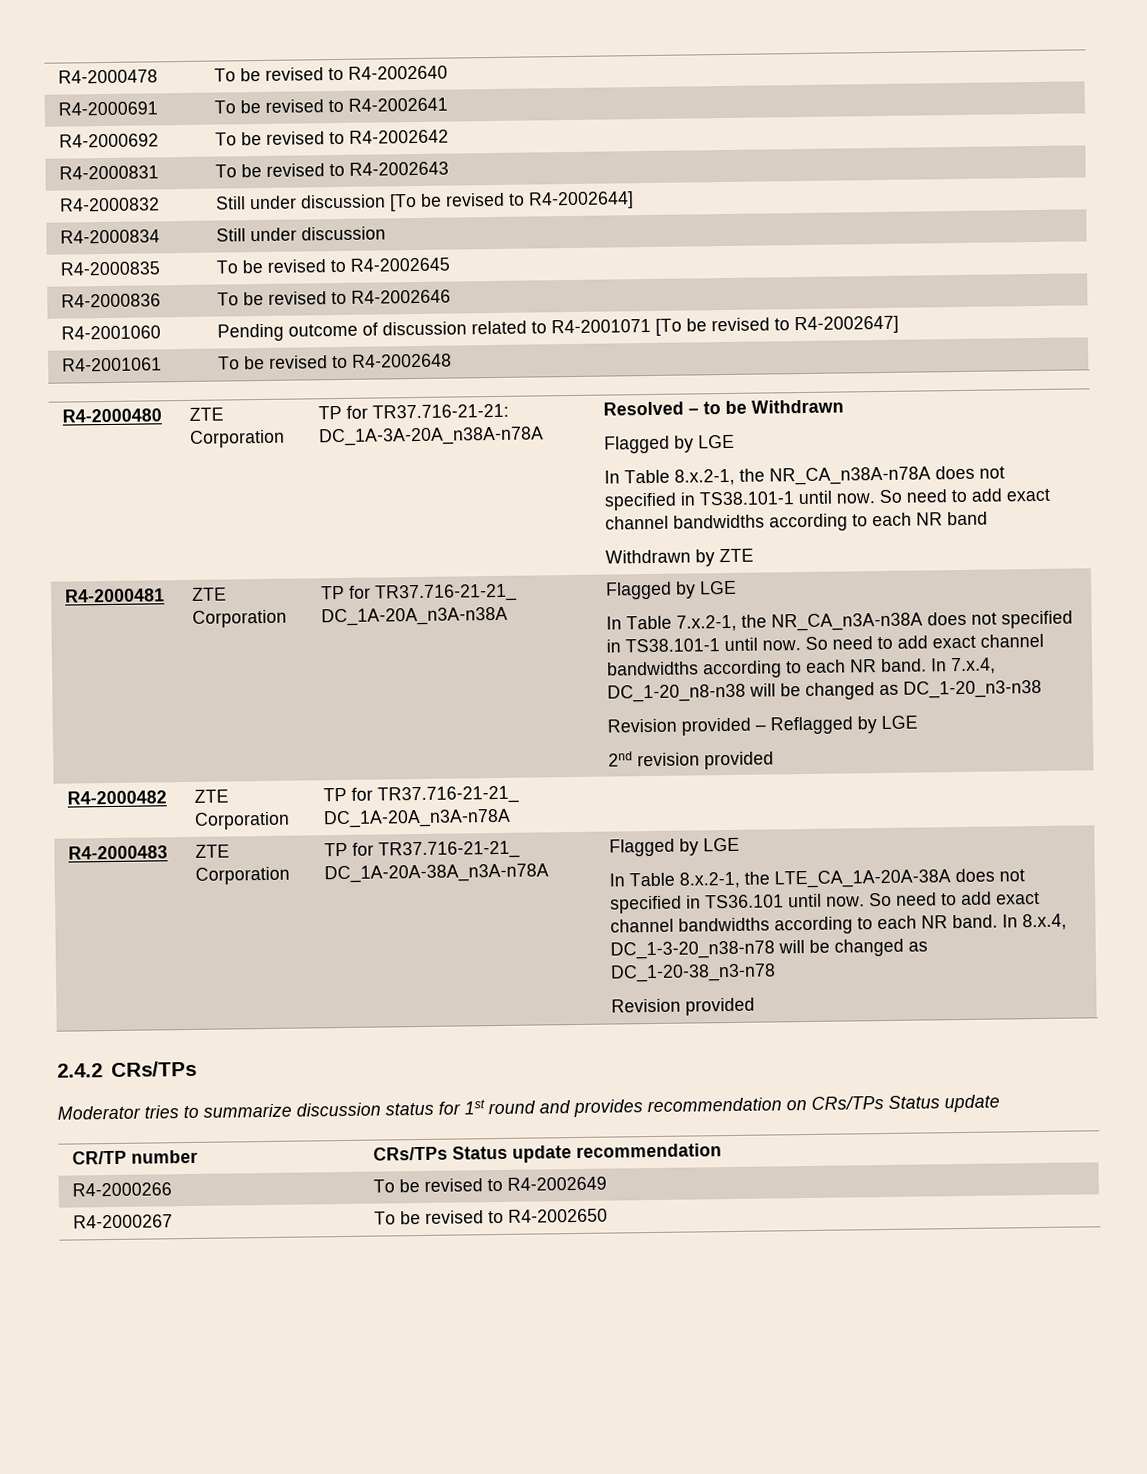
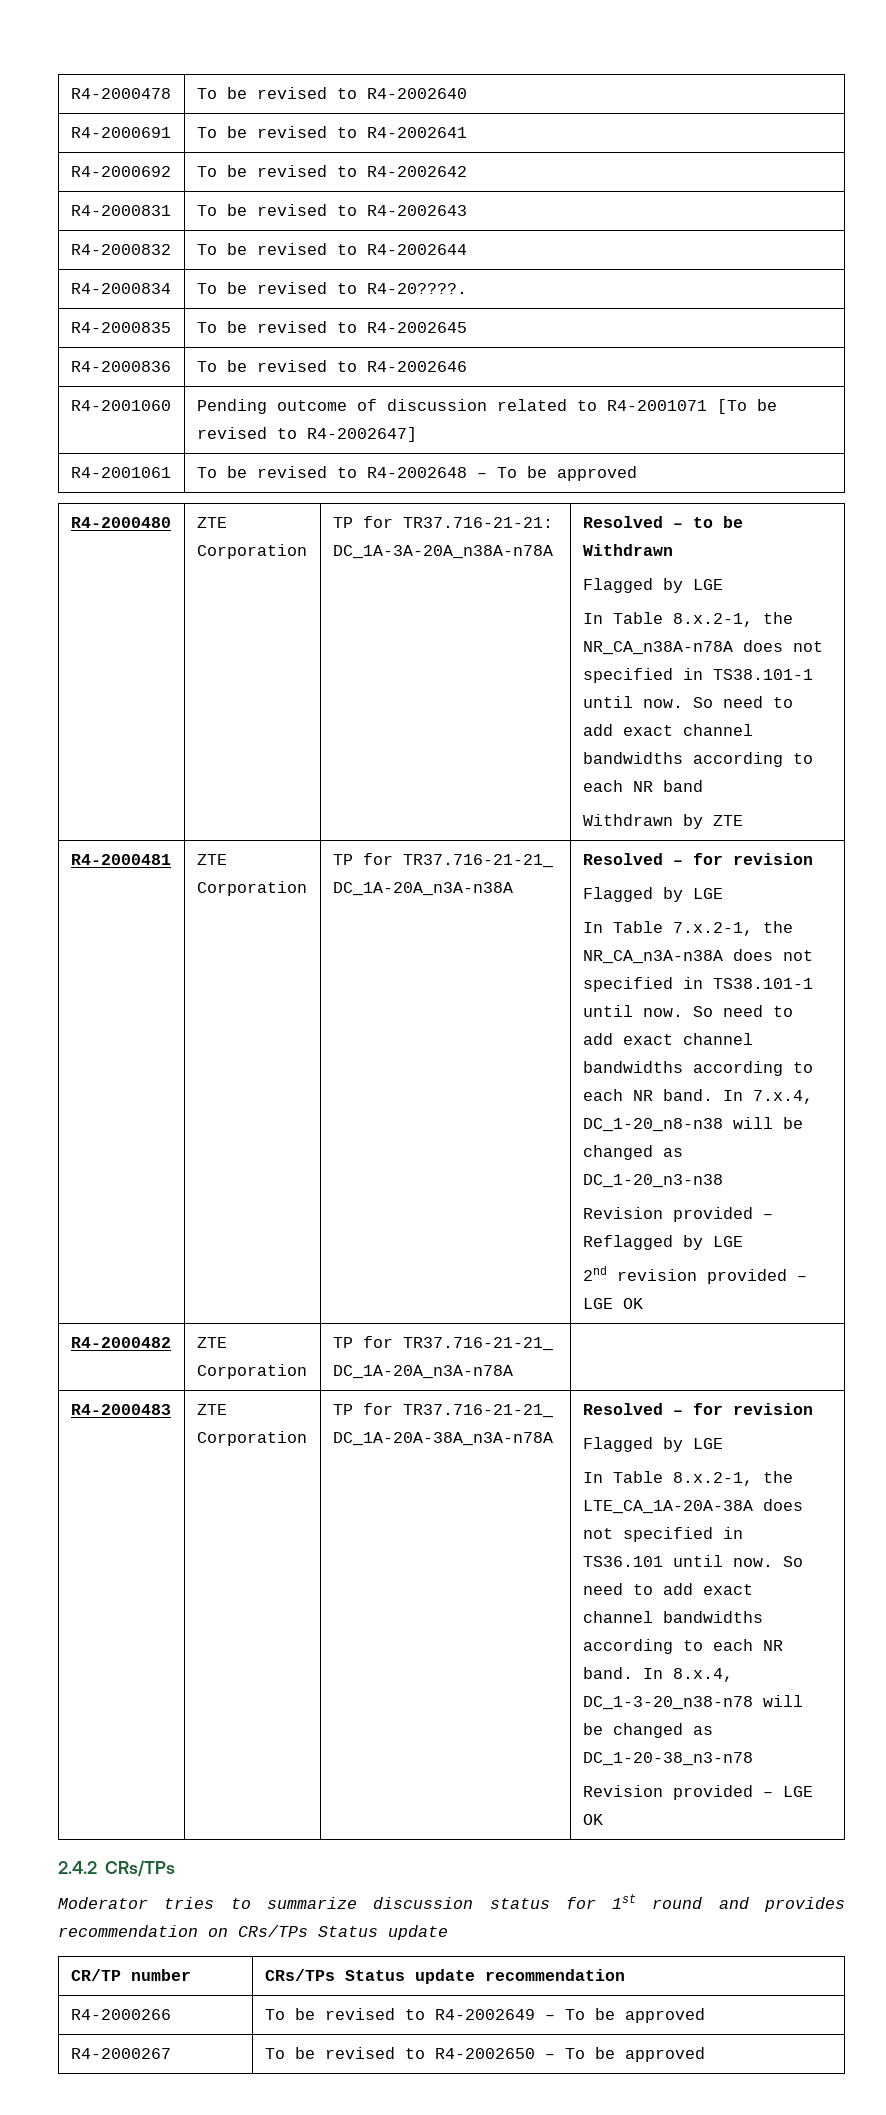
- R4-2000832 | Still under discussion [To be revised to R4-2002644]
+ R4-2000832 | To be revised to R4-2002644
- R4-2000834 | Still under discussion
+ R4-2000834 | To be revised to R4-20????.
- R4-2001061 | To be revised to R4-2002648
+ R4-2001061 | To be revised to R4-2002648 – To be approved
- TP for TR37.716-21-21_ DC_1A-20A_n3A-n38A
+ TP for TR37.716-21-21_ DC_1A-20A_n3A-n38A | Resolved – for revision
- 2nd revision provided
+ 2nd revision provided – LGE OK
- TP for TR37.716-21-21_ DC_1A-20A-38A_n3A-n78A
+ TP for TR37.716-21-21_ DC_1A-20A-38A_n3A-n78A | Resolved – for revision
  In 8.x.4, DC_1-3-20_n38-n78 will be changed as DC_1-20-38_n3-n78
- Revision provided
+ Revision provided – LGE OK
- R4-2000266 | To be revised to R4-2002649
+ R4-2000266 | To be revised to R4-2002649 – To be approved
- R4-2000267 | To be revised to R4-2002650
+ R4-2000267 | To be revised to R4-2002650 – To be approved

